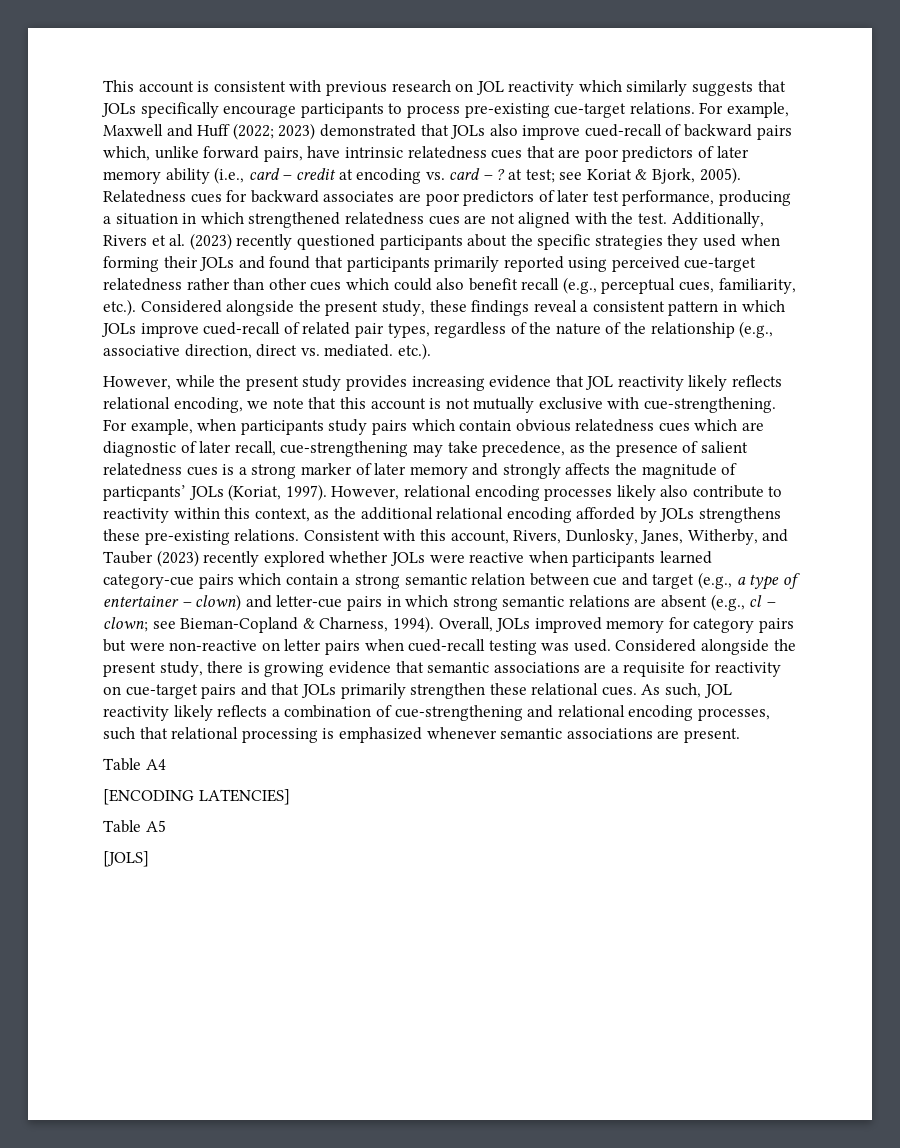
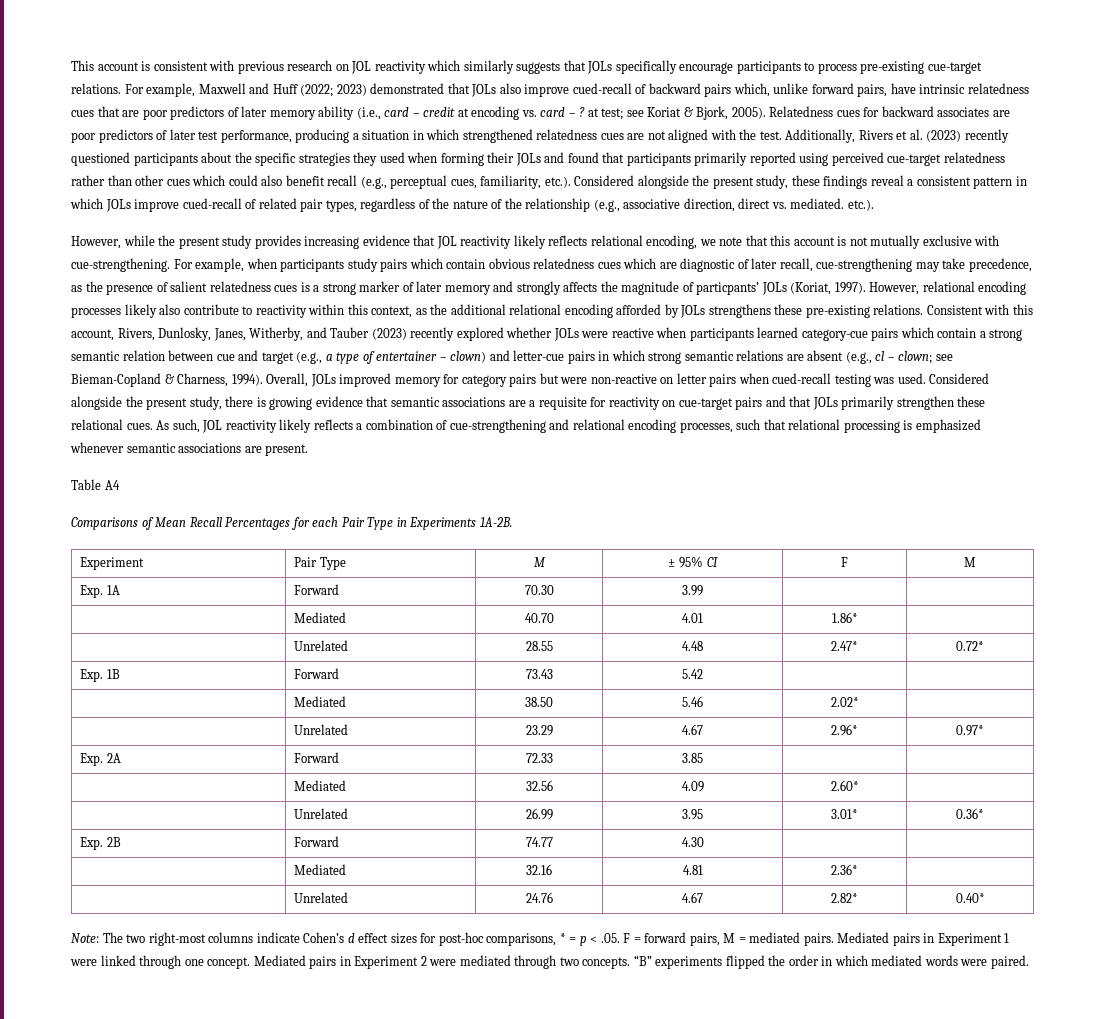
- [ENCODING LATENCIES]
- Table A5
- [JOLS]
+ Comparisons of Mean Recall Percentages for each Pair Type in Experiments 1A-2B.
+ Experiment | Pair Type | M | ± 95% CI | F | M
+ Exp. 1A | Forward | 70.30 | 3.99 | |
+ | Mediated | 40.70 | 4.01 | 1.86* |
+ | Unrelated | 28.55 | 4.48 | 2.47* | 0.72*
+ Exp. 1B | Forward | 73.43 | 5.42 | |
+ | Mediated | 38.50 | 5.46 | 2.02* |
+ | Unrelated | 23.29 | 4.67 | 2.96* | 0.97*
+ Exp. 2A | Forward | 72.33 | 3.85 | |
+ | Mediated | 32.56 | 4.09 | 2.60* |
+ | Unrelated | 26.99 | 3.95 | 3.01* | 0.36*
+ Exp. 2B | Forward | 74.77 | 4.30 | |
+ | Mediated | 32.16 | 4.81 | 2.36* |
+ | Unrelated | 24.76 | 4.67 | 2.82* | 0.40*
+ Note: The two right-most columns indicate Cohen’s d effect sizes for post-hoc comparisons, * = p < .05. F = forward pairs, M = mediated pairs. Mediated pairs in Experiment 1 were linked through one concept. Mediated pairs in Experiment 2 were mediated through two concepts. “B” experiments flipped the order in which mediated words were paired.

